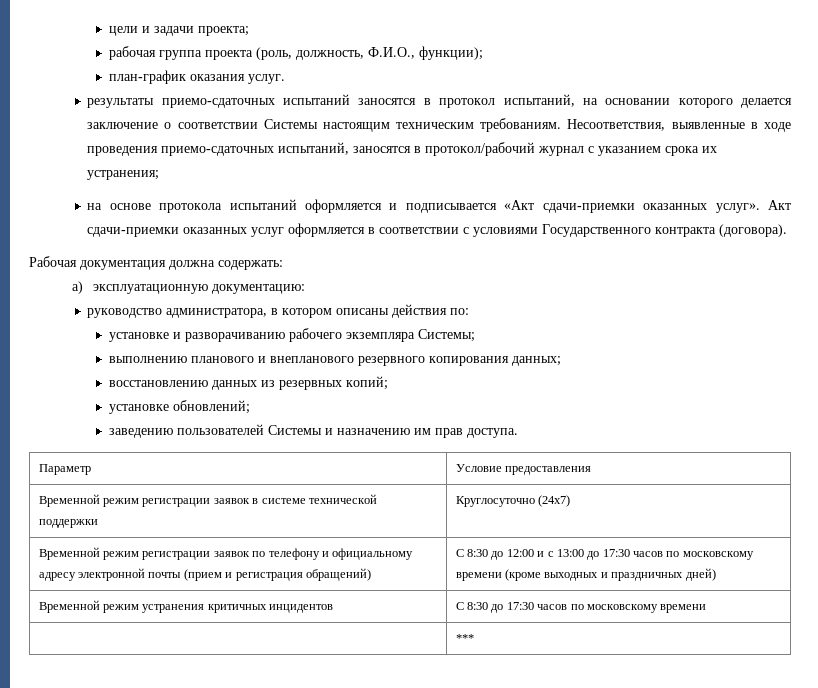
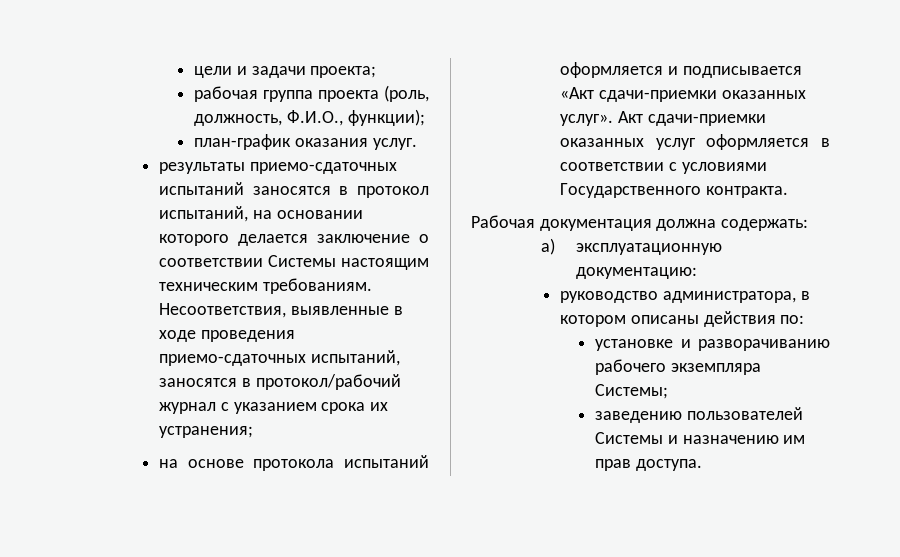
- Акт сдачи-приемки оказанных услуг оформляется в соответствии с условиями Государственного контракта (договора).
+ Акт сдачи-приемки оказанных услуг оформляется в соответствии с условиями Государственного контракта.
- выполнению планового и внепланового резервного копирования данных;
- восстановлению данных из резервных копий;
- установке обновлений;
- Параметр | Условие предоставления
- Временной режим регистрации заявок в системе технической поддержки | Круглосуточно (24х7)
- Временной режим регистрации заявок по телефону и официальному адресу электронной почты (прием и регистрация обращений) | С 8:30 до 12:00 и с 13:00 до 17:30 часов по московскому времени (кроме выходных и праздничных дней)
- Временной режим устранения критичных инцидентов | С 8:30 до 17:30 часов по московскому времени
- | ***

